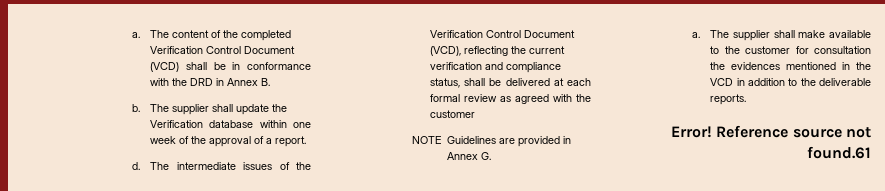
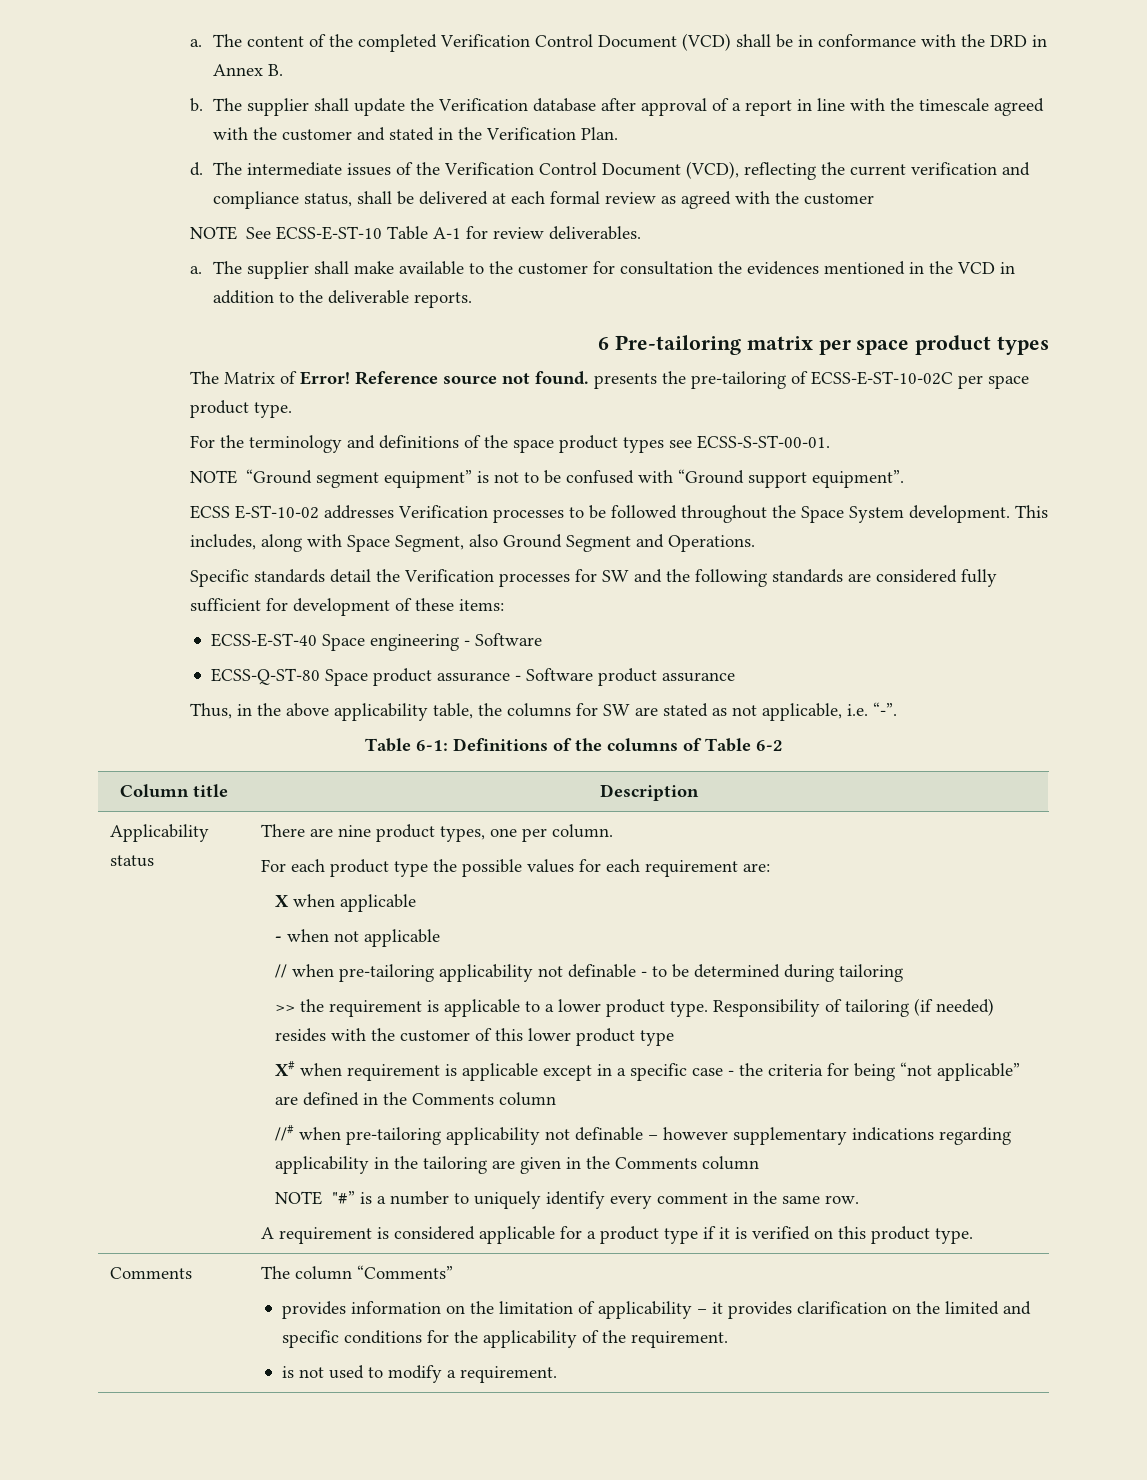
- The supplier shall update the Verification database within one week of the approval of a report.
+ The supplier shall update the Verification database after approval of a report in line with the timescale agreed with the customer and stated in the Verification Plan.
- NOTE Guidelines are provided in Annex G.
+ NOTE See ECSS-E-ST-10 Table A-1 for review deliverables.
- Error! Reference source not found.61
+ 6 Pre-tailoring matrix per space product types
+ The Matrix of Error! Reference source not found. presents the pre-tailoring of ECSS-E-ST-10-02C per space product type.
+ For the terminology and definitions of the space product types see ECSS-S-ST-00-01.
+ NOTE “Ground segment equipment” is not to be confused with “Ground support equipment”.
+ ECSS E-ST-10-02 addresses Verification processes to be followed throughout the Space System development. This includes, along with Space Segment, also Ground Segment and Operations.
+ Specific standards detail the Verification processes for SW and the following standards are considered fully sufficient for development of these items:
+ ECSS-E-ST-40 Space engineering - Software
+ ECSS-Q-ST-80 Space product assurance - Software product assurance
+ Thus, in the above applicability table, the columns for SW are stated as not applicable, i.e. “-”.
+ Table 6-1: Definitions of the columns of Table 6-2
+ Column title | Description
+ Applicability status | There are nine product types, one per column.
+ For each product type the possible values for each requirement are:
+ X when applicable
+ - when not applicable
+ // when pre-tailoring applicability not definable - to be determined during tailoring
+ >> the requirement is applicable to a lower product type. Responsibility of tailoring (if needed) resides with the customer of this lower product type
+ X# when requirement is applicable except in a specific case - the criteria for being “not applicable” are defined in the Comments column
+ //# when pre-tailoring applicability not definable – however supplementary indications regarding applicability in the tailoring are given in the Comments column
+ NOTE "#” is a number to uniquely identify every comment in the same row.
+ A requirement is considered applicable for a product type if it is verified on this product type.
+ Comments | The column “Comments”
+ provides information on the limitation of applicability – it provides clarification on the limited and specific conditions for the applicability of the requirement.
+ is not used to modify a requirement.

